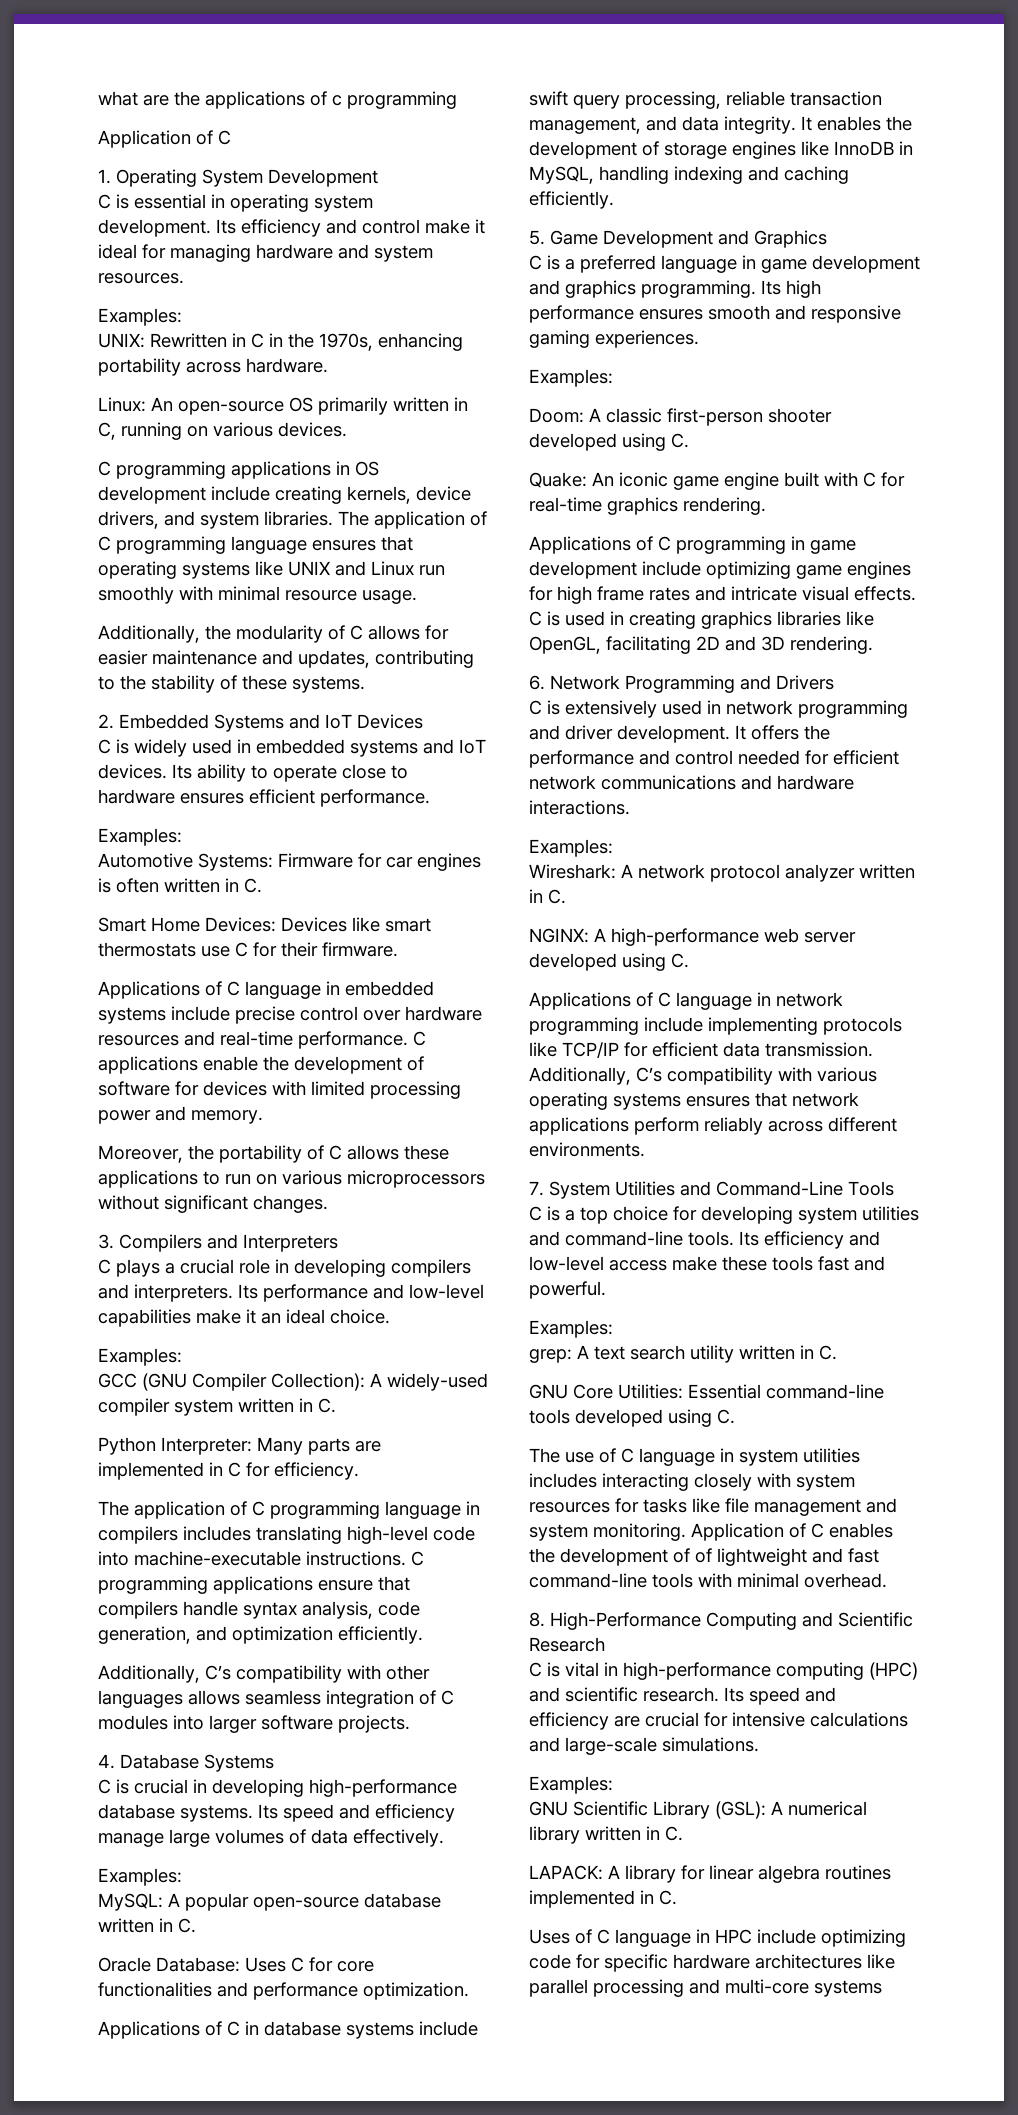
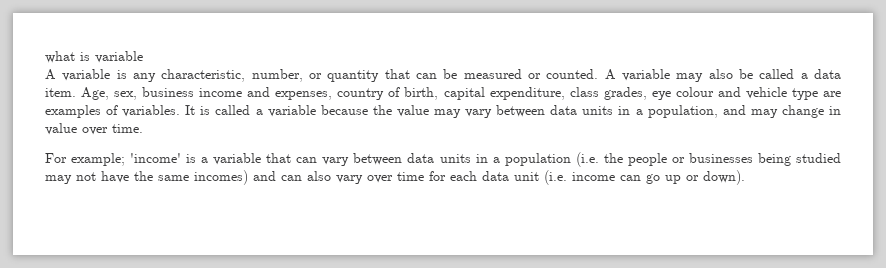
- what are the applications of c programming
- Application of C
- 1. Operating System Development
- C is essential in operating system development. Its efficiency and control make it ideal for managing hardware and system resources.
- Examples:
- UNIX: Rewritten in C in the 1970s, enhancing portability across hardware.
- Linux: An open-source OS primarily written in C, running on various devices.
- C programming applications in OS development include creating kernels, device drivers, and system libraries. The application of C programming language ensures that operating systems like UNIX and Linux run smoothly with minimal resource usage.
- Additionally, the modularity of C allows for easier maintenance and updates, contributing to the stability of these systems.
- 2. Embedded Systems and IoT Devices
- C is widely used in embedded systems and IoT devices. Its ability to operate close to hardware ensures efficient performance.
- Examples:
- Automotive Systems: Firmware for car engines is often written in C.
- Smart Home Devices: Devices like smart thermostats use C for their firmware.
- Applications of C language in embedded systems include precise control over hardware resources and real-time performance. C applications enable the development of software for devices with limited processing power and memory.
- Moreover, the portability of C allows these applications to run on various microprocessors without significant changes.
- 3. Compilers and Interpreters
- C plays a crucial role in developing compilers and interpreters. Its performance and low-level capabilities make it an ideal choice.
- Examples:
- GCC (GNU Compiler Collection): A widely-used compiler system written in C.
- Python Interpreter: Many parts are implemented in C for efficiency.
- The application of C programming language in compilers includes translating high-level code into machine-executable instructions. C programming applications ensure that compilers handle syntax analysis, code generation, and optimization efficiently.
- Additionally, C’s compatibility with other languages allows seamless integration of C modules into larger software projects.
- 4. Database Systems
- C is crucial in developing high-performance database systems. Its speed and efficiency manage large volumes of data effectively.
- Examples:
- MySQL: A popular open-source database written in C.
- Oracle Database: Uses C for core functionalities and performance optimization.
- Applications of C in database systems include swift query processing, reliable transaction management, and data integrity. It enables the development of storage engines like InnoDB in MySQL, handling indexing and caching efficiently.
- 5. Game Development and Graphics
- C is a preferred language in game development and graphics programming. Its high performance ensures smooth and responsive gaming experiences.
- Examples:
- Doom: A classic first-person shooter developed using C.
- Quake: An iconic game engine built with C for real-time graphics rendering.
- Applications of C programming in game development include optimizing game engines for high frame rates and intricate visual effects. C is used in creating graphics libraries like OpenGL, facilitating 2D and 3D rendering.
- 6. Network Programming and Drivers
- C is extensively used in network programming and driver development. It offers the performance and control needed for efficient network communications and hardware interactions.
- Examples:
- Wireshark: A network protocol analyzer written in C.
- NGINX: A high-performance web server developed using C.
- Applications of C language in network programming include implementing protocols like TCP/IP for efficient data transmission. Additionally, C’s compatibility with various operating systems ensures that network applications perform reliably across different environments.
- 7. System Utilities and Command-Line Tools
- C is a top choice for developing system utilities and command-line tools. Its efficiency and low-level access make these tools fast and powerful.
- Examples:
- grep: A text search utility written in C.
- GNU Core Utilities: Essential command-line tools developed using C.
- The use of C language in system utilities includes interacting closely with system resources for tasks like file management and system monitoring. Application of C enables the development of of lightweight and fast command-line tools with minimal overhead.
- 8. High-Performance Computing and Scientific Research
- C is vital in high-performance computing (HPC) and scientific research. Its speed and efficiency are crucial for intensive calculations and large-scale simulations.
- Examples:
- GNU Scientific Library (GSL): A numerical library written in C.
- LAPACK: A library for linear algebra routines implemented in C.
- Uses of C language in HPC include optimizing code for specific hardware architectures like parallel processing and multi-core systems
+ what is variable
+ A variable is any characteristic, number, or quantity that can be measured or counted. A variable may also be called a data item. Age, sex, business income and expenses, country of birth, capital expenditure, class grades, eye colour and vehicle type are examples of variables. It is called a variable because the value may vary between data units in a population, and may change in value over time.
+ For example; 'income' is a variable that can vary between data units in a population (i.e. the people or businesses being studied may not have the same incomes) and can also vary over time for each data unit (i.e. income can go up or down).

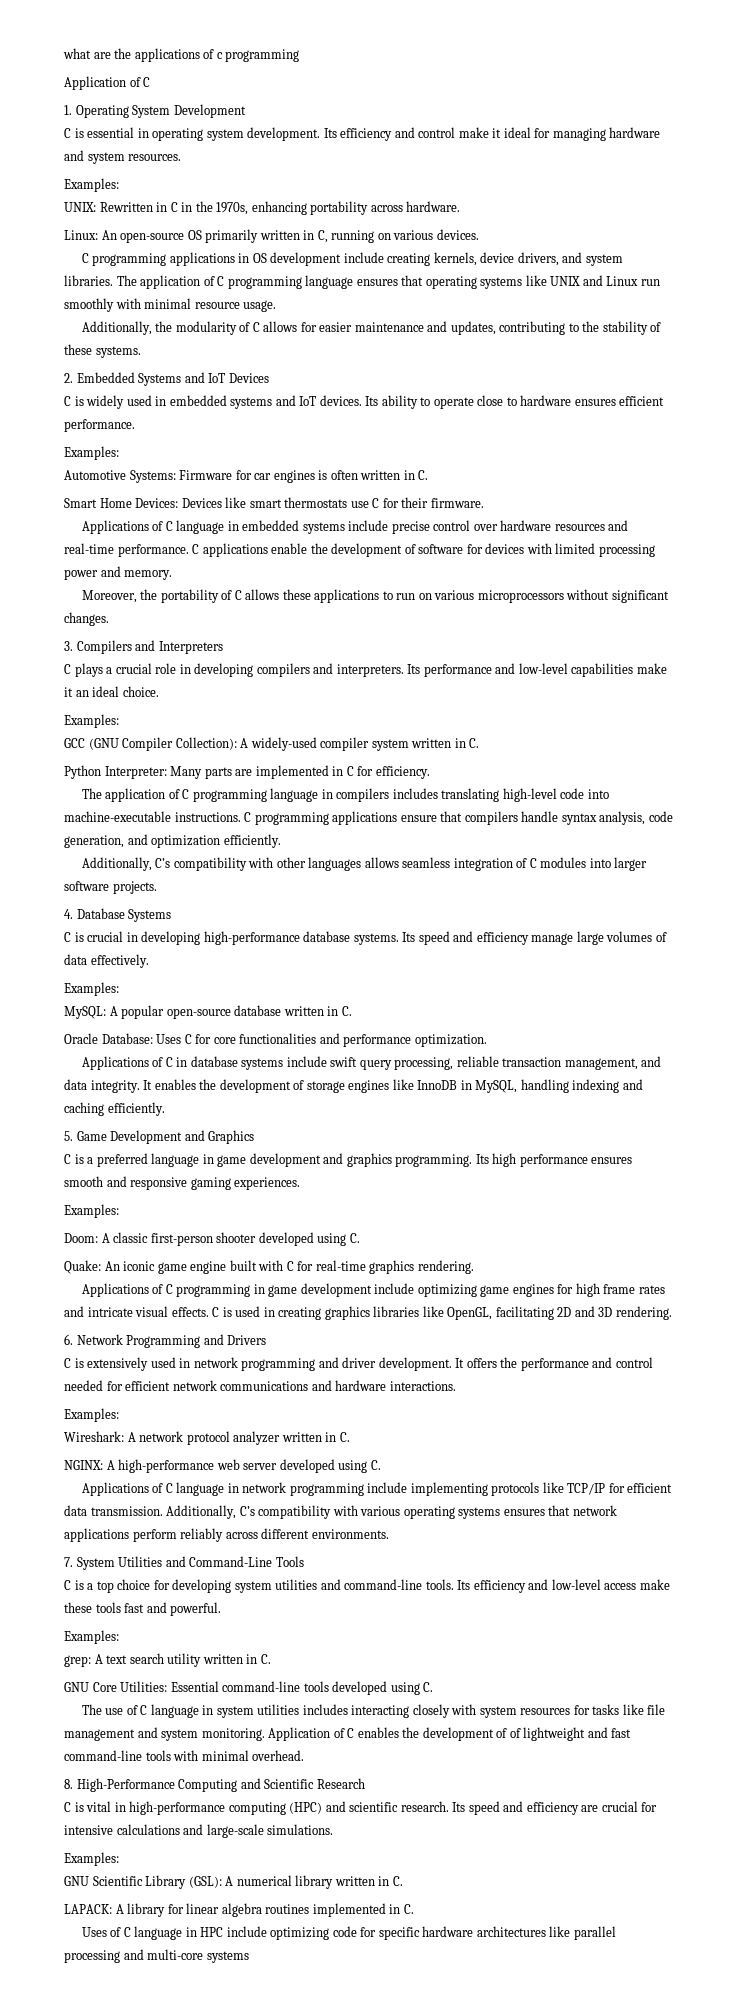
- what is variable
- A variable is any characteristic, number, or quantity that can be measured or counted. A variable may also be called a data item. Age, sex, business income and expenses, country of birth, capital expenditure, class grades, eye colour and vehicle type are examples of variables. It is called a variable because the value may vary between data units in a population, and may change in value over time.
- For example; 'income' is a variable that can vary between data units in a population (i.e. the people or businesses being studied may not have the same incomes) and can also vary over time for each data unit (i.e. income can go up or down).
+ what are the applications of c programming
+ Application of C
+ 1. Operating System Development
+ C is essential in operating system development. Its efficiency and control make it ideal for managing hardware and system resources.
+ Examples:
+ UNIX: Rewritten in C in the 1970s, enhancing portability across hardware.
+ Linux: An open-source OS primarily written in C, running on various devices.
+ C programming applications in OS development include creating kernels, device drivers, and system libraries. The application of C programming language ensures that operating systems like UNIX and Linux run smoothly with minimal resource usage.
+ Additionally, the modularity of C allows for easier maintenance and updates, contributing to the stability of these systems.
+ 2. Embedded Systems and IoT Devices
+ C is widely used in embedded systems and IoT devices. Its ability to operate close to hardware ensures efficient performance.
+ Examples:
+ Automotive Systems: Firmware for car engines is often written in C.
+ Smart Home Devices: Devices like smart thermostats use C for their firmware.
+ Applications of C language in embedded systems include precise control over hardware resources and real-time performance. C applications enable the development of software for devices with limited processing power and memory.
+ Moreover, the portability of C allows these applications to run on various microprocessors without significant changes.
+ 3. Compilers and Interpreters
+ C plays a crucial role in developing compilers and interpreters. Its performance and low-level capabilities make it an ideal choice.
+ Examples:
+ GCC (GNU Compiler Collection): A widely-used compiler system written in C.
+ Python Interpreter: Many parts are implemented in C for efficiency.
+ The application of C programming language in compilers includes translating high-level code into machine-executable instructions. C programming applications ensure that compilers handle syntax analysis, code generation, and optimization efficiently.
+ Additionally, C’s compatibility with other languages allows seamless integration of C modules into larger software projects.
+ 4. Database Systems
+ C is crucial in developing high-performance database systems. Its speed and efficiency manage large volumes of data effectively.
+ Examples:
+ MySQL: A popular open-source database written in C.
+ Oracle Database: Uses C for core functionalities and performance optimization.
+ Applications of C in database systems include swift query processing, reliable transaction management, and data integrity. It enables the development of storage engines like InnoDB in MySQL, handling indexing and caching efficiently.
+ 5. Game Development and Graphics
+ C is a preferred language in game development and graphics programming. Its high performance ensures smooth and responsive gaming experiences.
+ Examples:
+ Doom: A classic first-person shooter developed using C.
+ Quake: An iconic game engine built with C for real-time graphics rendering.
+ Applications of C programming in game development include optimizing game engines for high frame rates and intricate visual effects. C is used in creating graphics libraries like OpenGL, facilitating 2D and 3D rendering.
+ 6. Network Programming and Drivers
+ C is extensively used in network programming and driver development. It offers the performance and control needed for efficient network communications and hardware interactions.
+ Examples:
+ Wireshark: A network protocol analyzer written in C.
+ NGINX: A high-performance web server developed using C.
+ Applications of C language in network programming include implementing protocols like TCP/IP for efficient data transmission. Additionally, C’s compatibility with various operating systems ensures that network applications perform reliably across different environments.
+ 7. System Utilities and Command-Line Tools
+ C is a top choice for developing system utilities and command-line tools. Its efficiency and low-level access make these tools fast and powerful.
+ Examples:
+ grep: A text search utility written in C.
+ GNU Core Utilities: Essential command-line tools developed using C.
+ The use of C language in system utilities includes interacting closely with system resources for tasks like file management and system monitoring. Application of C enables the development of of lightweight and fast command-line tools with minimal overhead.
+ 8. High-Performance Computing and Scientific Research
+ C is vital in high-performance computing (HPC) and scientific research. Its speed and efficiency are crucial for intensive calculations and large-scale simulations.
+ Examples:
+ GNU Scientific Library (GSL): A numerical library written in C.
+ LAPACK: A library for linear algebra routines implemented in C.
+ Uses of C language in HPC include optimizing code for specific hardware architectures like parallel processing and multi-core systems

